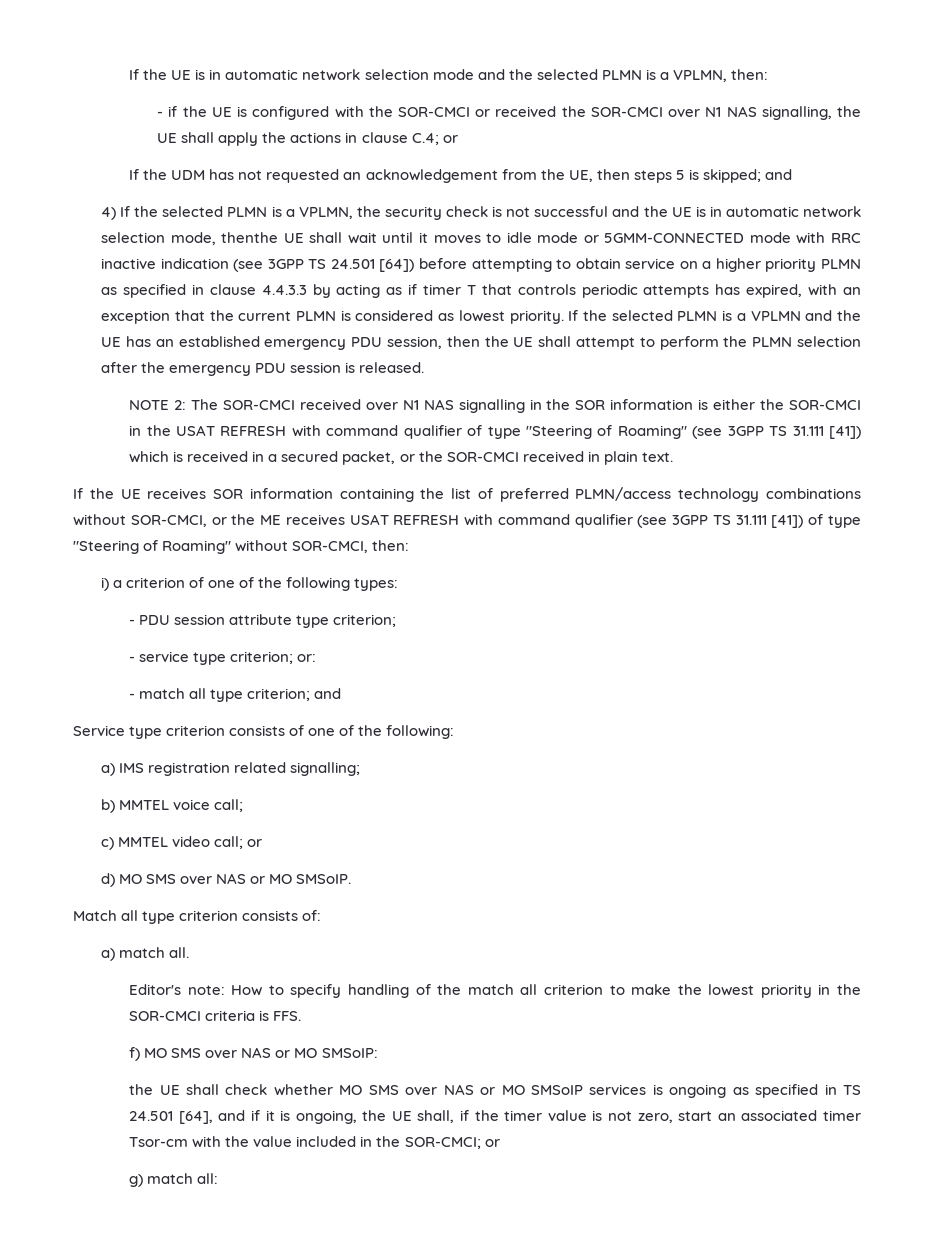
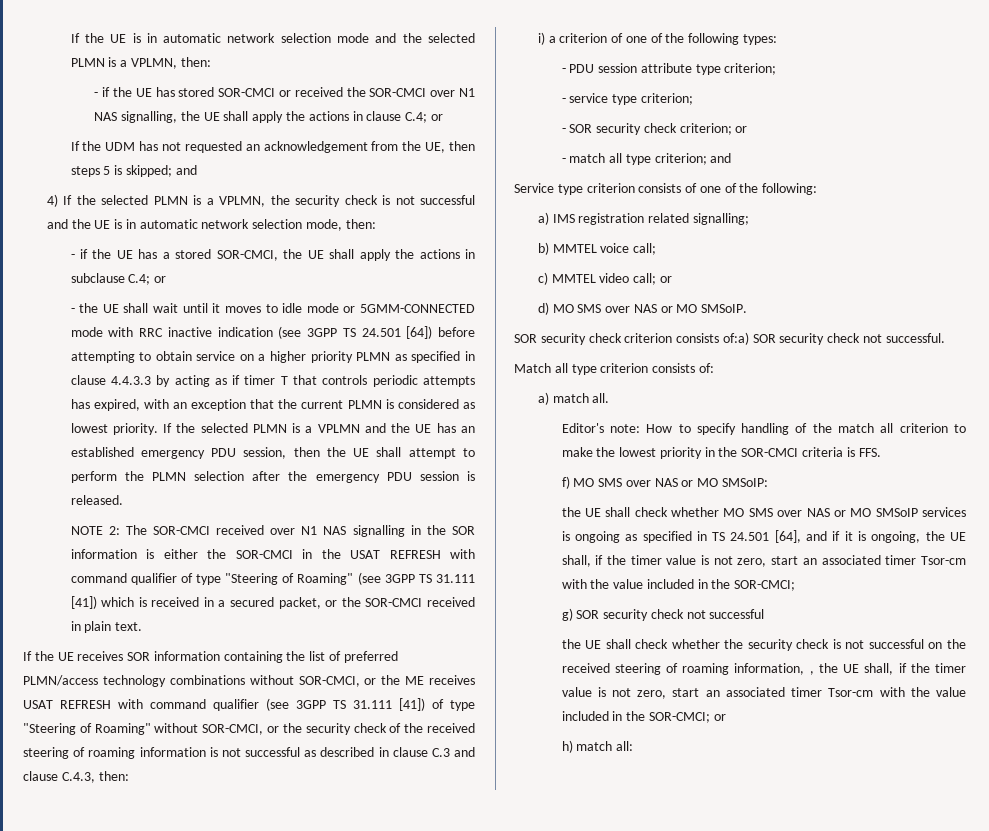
- - if the UE is configured with the SOR-CMCI or received the SOR-CMCI over N1 NAS signalling, the UE shall apply the actions in clause C.4; or
+ - if the UE has stored SOR-CMCI or received the SOR-CMCI over N1 NAS signalling, the UE shall apply the actions in clause C.4; or
- 4) If the selected PLMN is a VPLMN, the security check is not successful and the UE is in automatic network selection mode, thenthe UE shall wait until it moves to idle mode or 5GMM-CONNECTED mode with RRC inactive indication (see 3GPP TS 24.501 [64]) before attempting to obtain service on a higher priority PLMN as specified in clause 4.4.3.3 by acting as if timer T that controls periodic attempts has expired, with an exception that the current PLMN is considered as lowest priority.
+ 4) If the selected PLMN is a VPLMN, the security check is not successful and the UE is in automatic network selection mode, then:
+ - if the UE has a stored SOR-CMCI, the UE shall apply the actions in subclause C.4; or
+ - the UE shall wait until it moves to idle mode or 5GMM-CONNECTED mode with RRC inactive indication (see 3GPP TS 24.501 [64]) before attempting to obtain service on a higher priority PLMN as specified in clause 4.4.3.3 by acting as if timer T that controls periodic attempts has expired, with an exception that the current PLMN is considered as lowest priority.
- If the UE receives SOR information containing the list of preferred PLMN/access technology combinations without SOR-CMCI, or the ME receives USAT REFRESH with command qualifier (see 3GPP TS 31.111 [41]) of type "Steering of Roaming" without SOR-CMCI, then:
+ If the UE receives SOR information containing the list of preferred PLMN/access technology combinations without SOR-CMCI, or the ME receives USAT REFRESH with command qualifier (see 3GPP TS 31.111 [41]) of type "Steering of Roaming" without SOR-CMCI, or the security check of the received steering of roaming information is not successful as described in clause C.3 and clause C.4.3, then:
- - service type criterion; or:
+ - service type criterion;
+ - SOR security check criterion; or
+ SOR security check criterion consists of:a) SOR security check not successful.
- the UE shall check whether MO SMS over NAS or MO SMSoIP services is ongoing as specified in TS 24.501 [64], and if it is ongoing, the UE shall, if the timer value is not zero, start an associated timer Tsor-cm with the value included in the SOR-CMCI; or
- g) match all:
+ the UE shall check whether MO SMS over NAS or MO SMSoIP services is ongoing as specified in TS 24.501 [64], and if it is ongoing, the UE shall, if the timer value is not zero, start an associated timer Tsor-cm with the value included in the SOR-CMCI;
+ g) SOR security check not successful
+ the UE shall check whether the security check is not successful on the received steering of roaming information, , the UE shall, if the timer value is not zero, start an associated timer Tsor-cm with the value included in the SOR-CMCI; or
+ h) match all:

